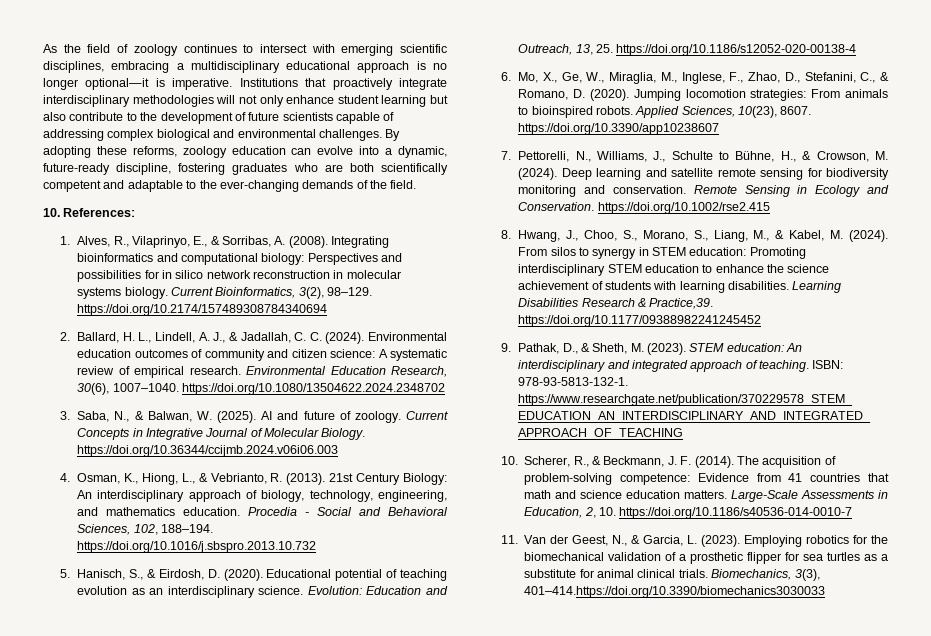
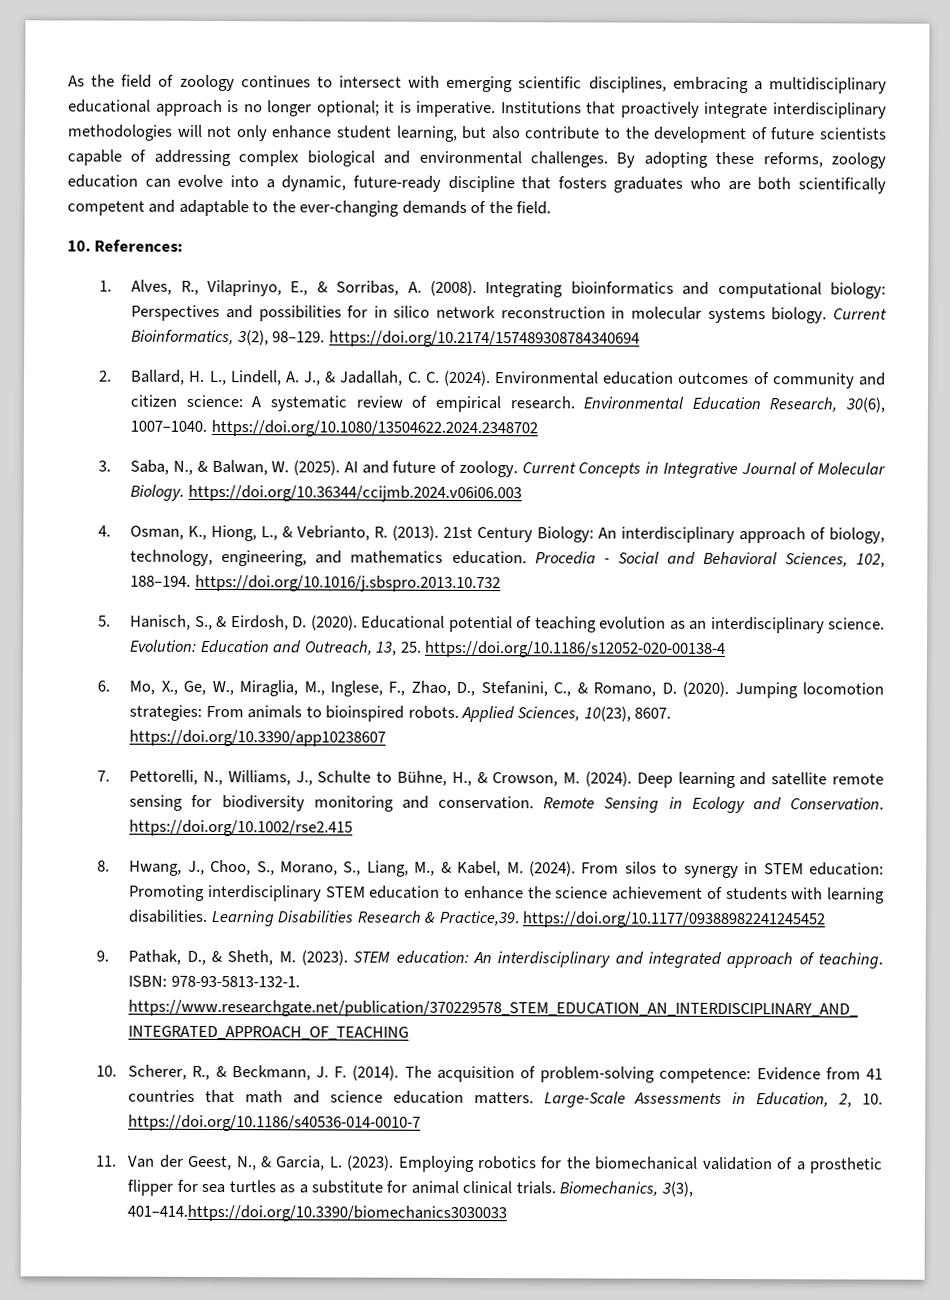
- As the field of zoology continues to intersect with emerging scientific disciplines, embracing a multidisciplinary educational approach is no longer optional—it is imperative.
+ As the field of zoology continues to intersect with emerging scientific disciplines, embracing a multidisciplinary educational approach is no longer optional; it is imperative.
- Institutions that proactively integrate interdisciplinary methodologies will not only enhance student learning but also contribute to the development of future scientists capable of addressing complex biological and environmental challenges.
+ Institutions that proactively integrate interdisciplinary methodologies will not only enhance student learning, but also contribute to the development of future scientists capable of addressing complex biological and environmental challenges.
- By adopting these reforms, zoology education can evolve into a dynamic, future-ready discipline, fostering graduates who are both scientifically competent and adaptable to the ever-changing demands of the field.
+ By adopting these reforms, zoology education can evolve into a dynamic, future-ready discipline that fosters graduates who are both scientifically competent and adaptable to the ever-changing demands of the field.

